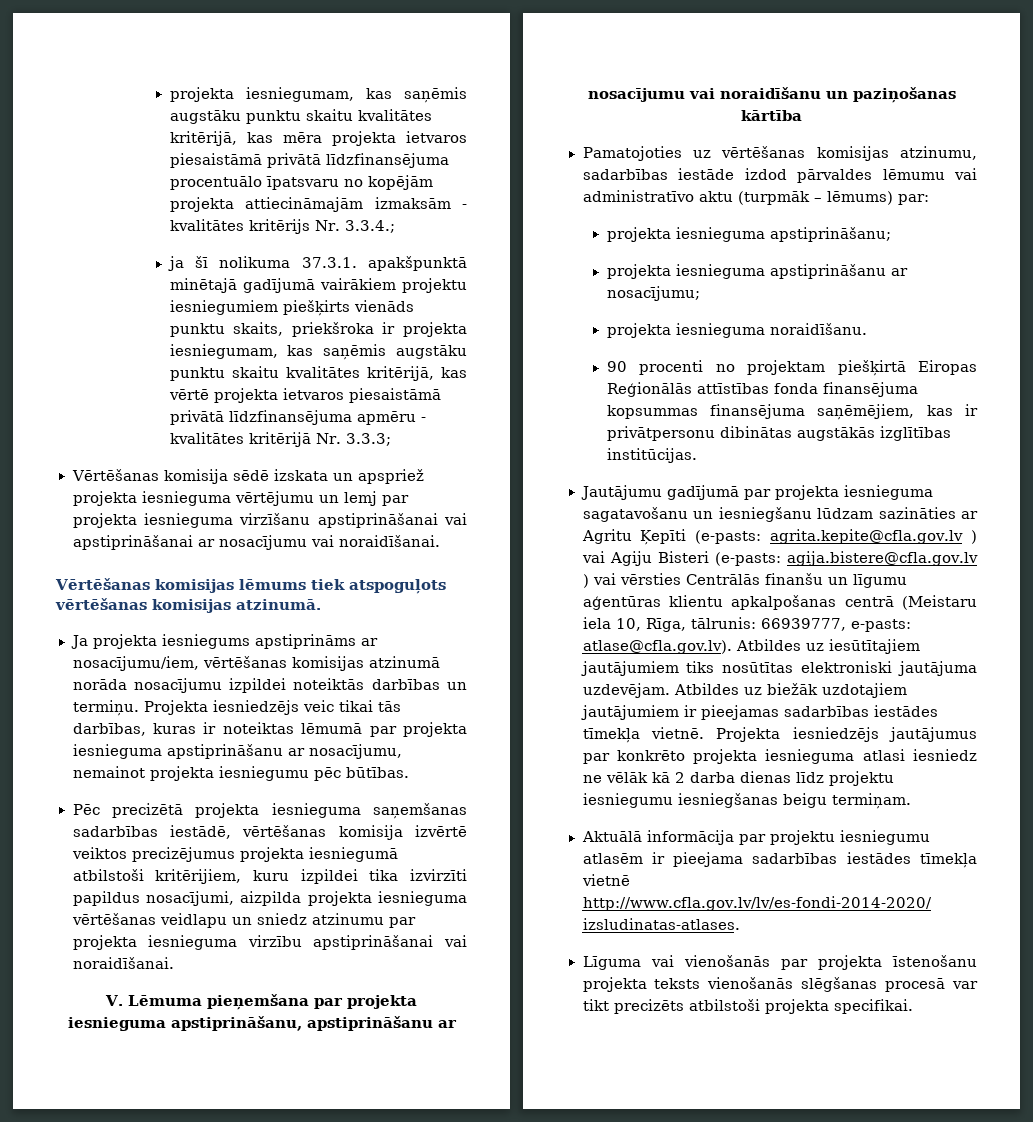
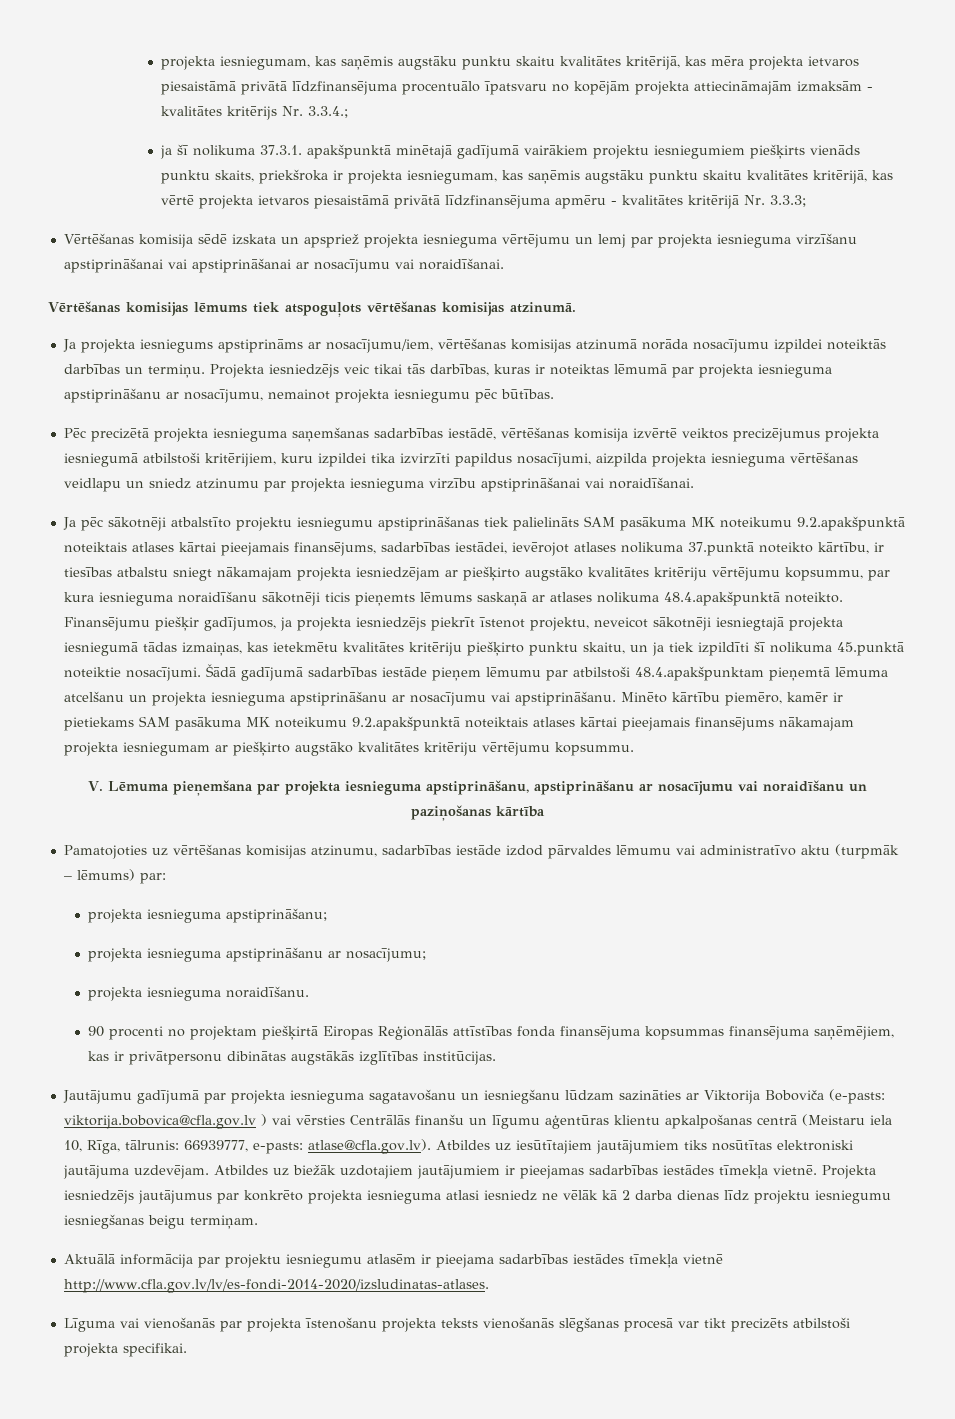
+ Ja pēc sākotnēji atbalstīto projektu iesniegumu apstiprināšanas tiek palielināts SAM pasākuma MK noteikumu 9.2.apakšpunktā noteiktais atlases kārtai pieejamais finansējums, sadarbības iestādei, ievērojot atlases nolikuma 37.punktā noteikto kārtību, ir tiesības atbalstu sniegt nākamajam projekta iesniedzējam ar piešķirto augstāko kvalitātes kritēriju vērtējumu kopsummu, par kura iesnieguma noraidīšanu sākotnēji ticis pieņemts lēmums saskaņā ar atlases nolikuma 48.4.apakšpunktā noteikto. Finansējumu piešķir gadījumos, ja projekta iesniedzējs piekrīt īstenot projektu, neveicot sākotnēji iesniegtajā projekta iesniegumā tādas izmaiņas, kas ietekmētu kvalitātes kritēriju piešķirto punktu skaitu, un ja tiek izpildīti šī nolikuma 45.punktā noteiktie nosacījumi. Šādā gadījumā sadarbības iestāde pieņem lēmumu par atbilstoši 48.4.apakšpunktam pieņemtā lēmuma atcelšanu un projekta iesnieguma apstiprināšanu ar nosacījumu vai apstiprināšanu. Minēto kārtību piemēro, kamēr ir pietiekams SAM pasākuma MK noteikumu 9.2.apakšpunktā noteiktais atlases kārtai pieejamais finansējums nākamajam projekta iesniegumam ar piešķirto augstāko kvalitātes kritēriju vērtējumu kopsummu.
- Jautājumu gadījumā par projekta iesnieguma sagatavošanu un iesniegšanu lūdzam sazināties ar Agritu Ķepīti (e-pasts: agrita.kepite@cfla.gov.lv ) vai Agiju Bisteri (e-pasts: agija.bistere@cfla.gov.lv ) vai vērsties Centrālās finanšu un līgumu aģentūras klientu apkalpošanas centrā (Meistaru iela 10, Rīga, tālrunis: 66939777, e-pasts: atlase@cfla.gov.lv). Atbildes uz iesūtītajiem jautājumiem tiks nosūtītas elektroniski jautājuma uzdevējam.
+ Jautājumu gadījumā par projekta iesnieguma sagatavošanu un iesniegšanu lūdzam sazināties ar Viktorija Boboviča (e-pasts: viktorija.bobovica@cfla.gov.lv ) vai vērsties Centrālās finanšu un līgumu aģentūras klientu apkalpošanas centrā (Meistaru iela 10, Rīga, tālrunis: 66939777, e-pasts: atlase@cfla.gov.lv). Atbildes uz iesūtītajiem jautājumiem tiks nosūtītas elektroniski jautājuma uzdevējam.

